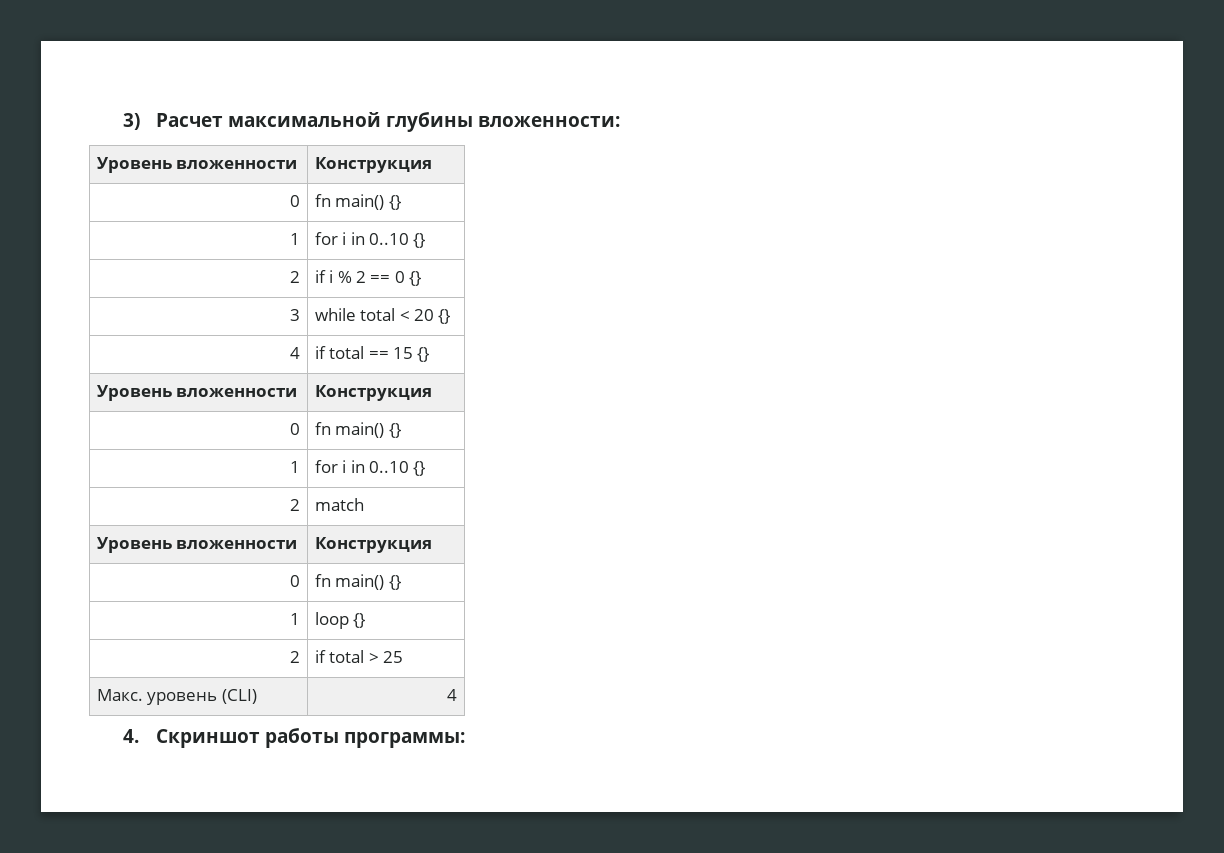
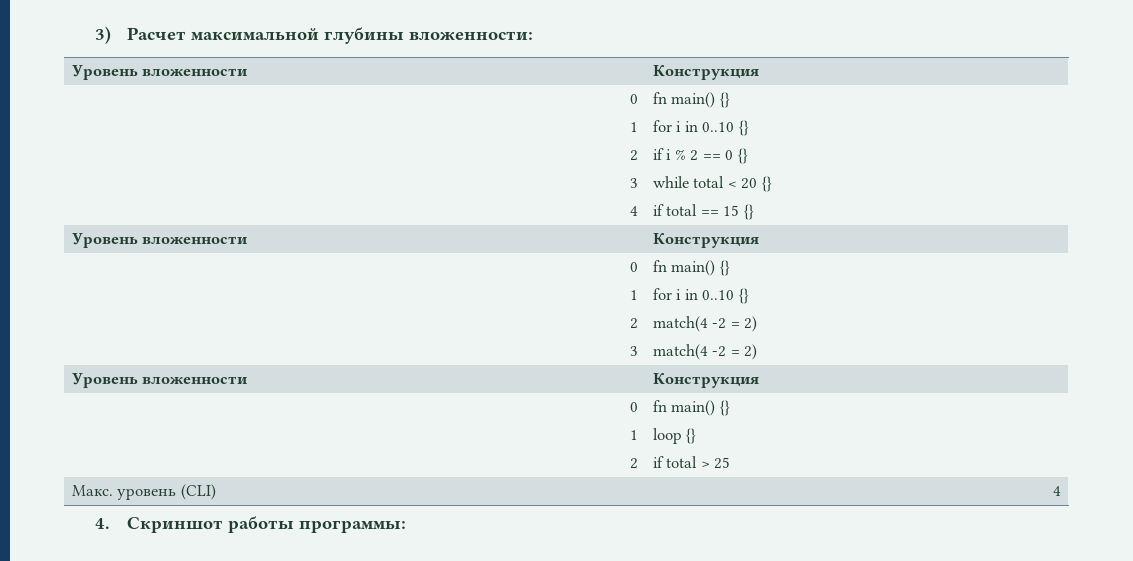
- 2 | match
+ 2 | match(4 -2 = 2)
+ 3 | match(4 -2 = 2)

